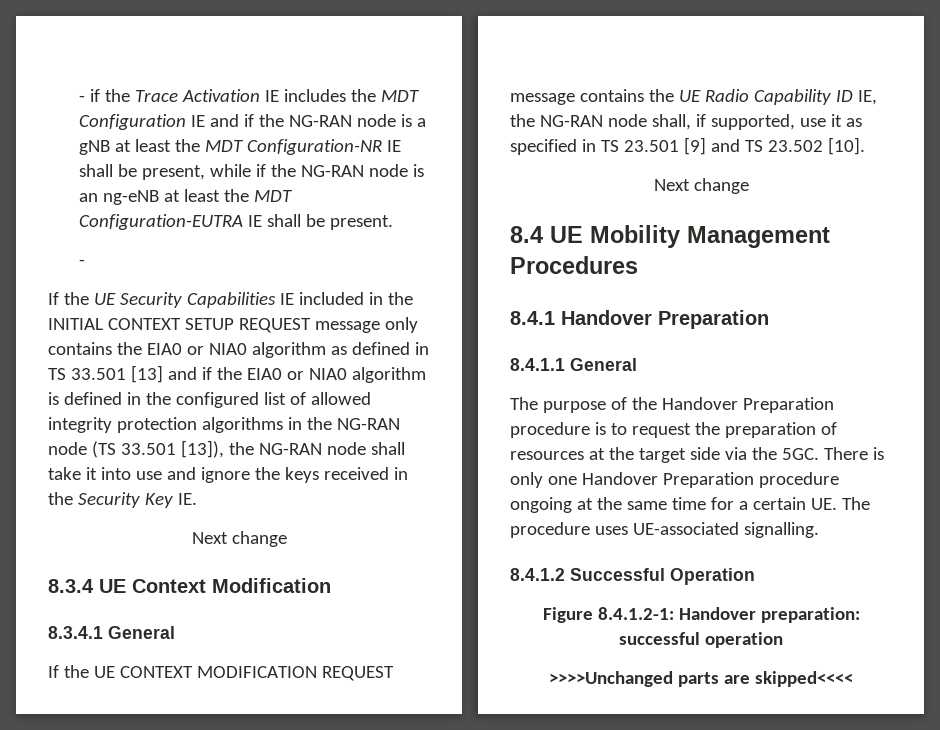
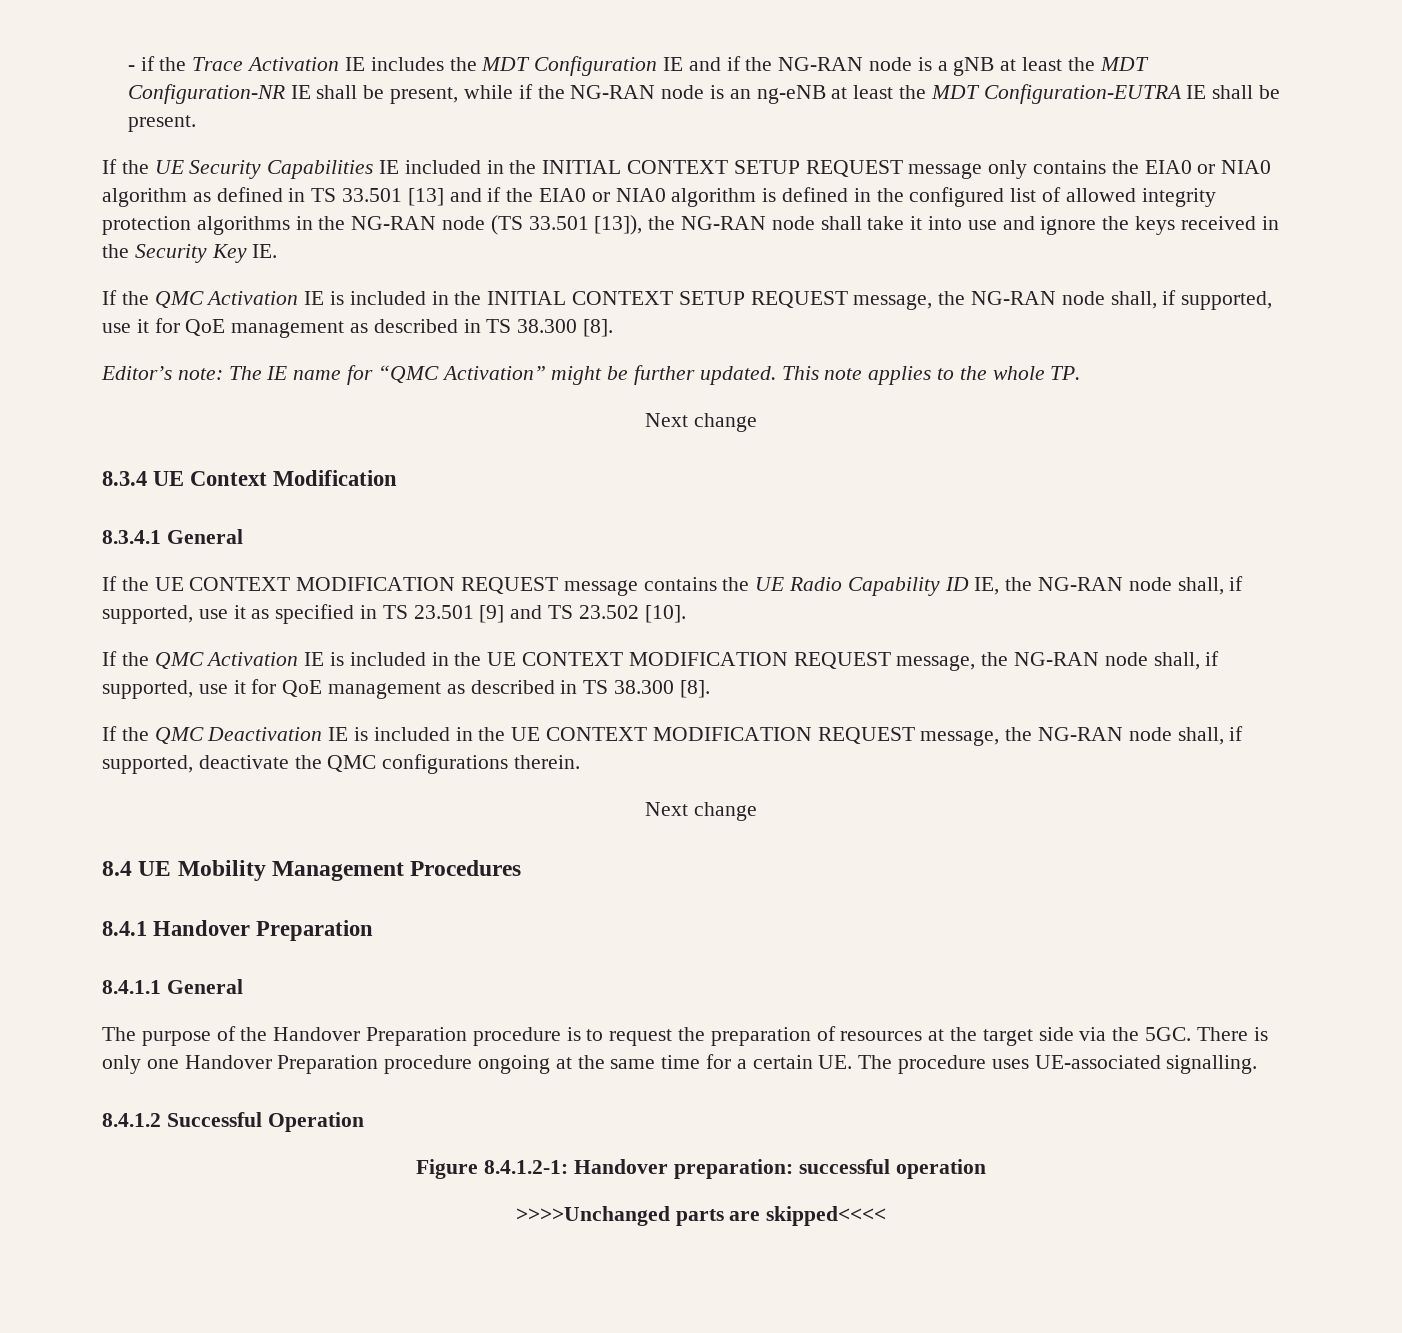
  - if the Trace Activation IE includes the MDT Configuration IE and if the NG-RAN node is a gNB at least the MDT Configuration-NR IE shall be present, while if the NG-RAN node is an ng-eNB at least the MDT Configuration-EUTRA IE shall be present.
- -
+ If the QMC Activation IE is included in the INITIAL CONTEXT SETUP REQUEST message, the NG-RAN node shall, if supported, use it for QoE management as described in TS 38.300 [8].
+ Editor’s note: The IE name for “QMC Activation” might be further updated. This note applies to the whole TP.
+ If the QMC Activation IE is included in the UE CONTEXT MODIFICATION REQUEST message, the NG-RAN node shall, if supported, use it for QoE management as described in TS 38.300 [8].
+ If the QMC Deactivation IE is included in the UE CONTEXT MODIFICATION REQUEST message, the NG-RAN node shall, if supported, deactivate the QMC configurations therein.

